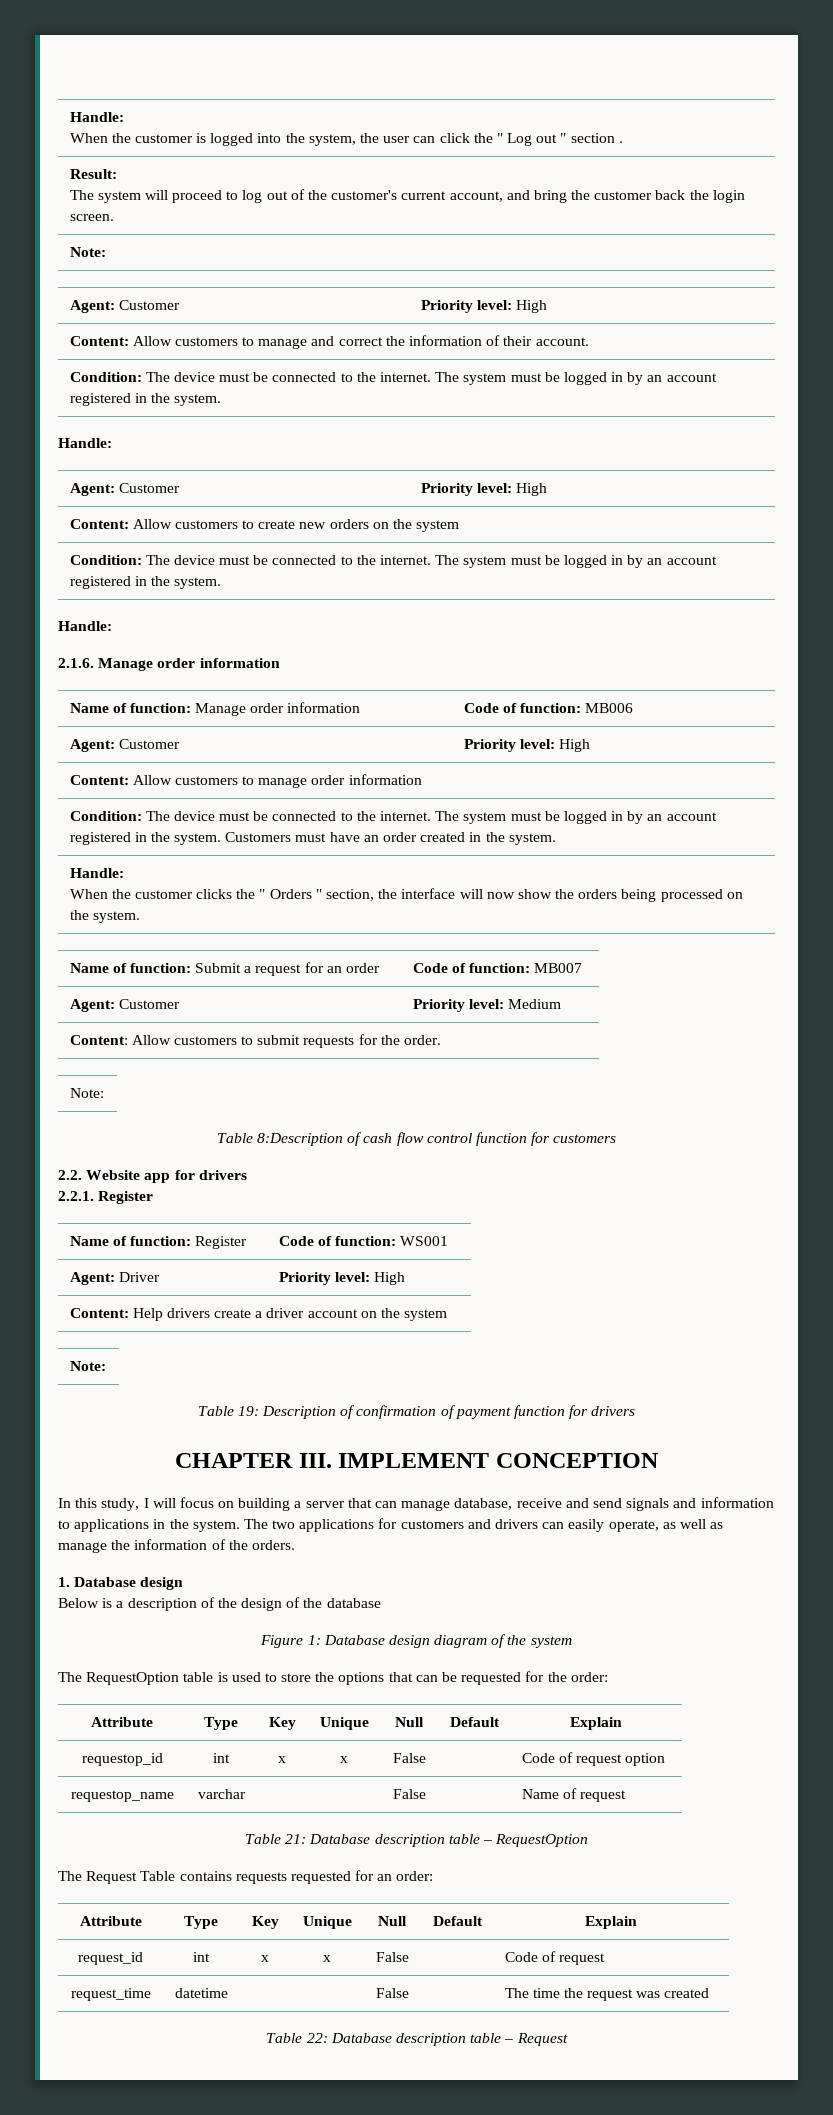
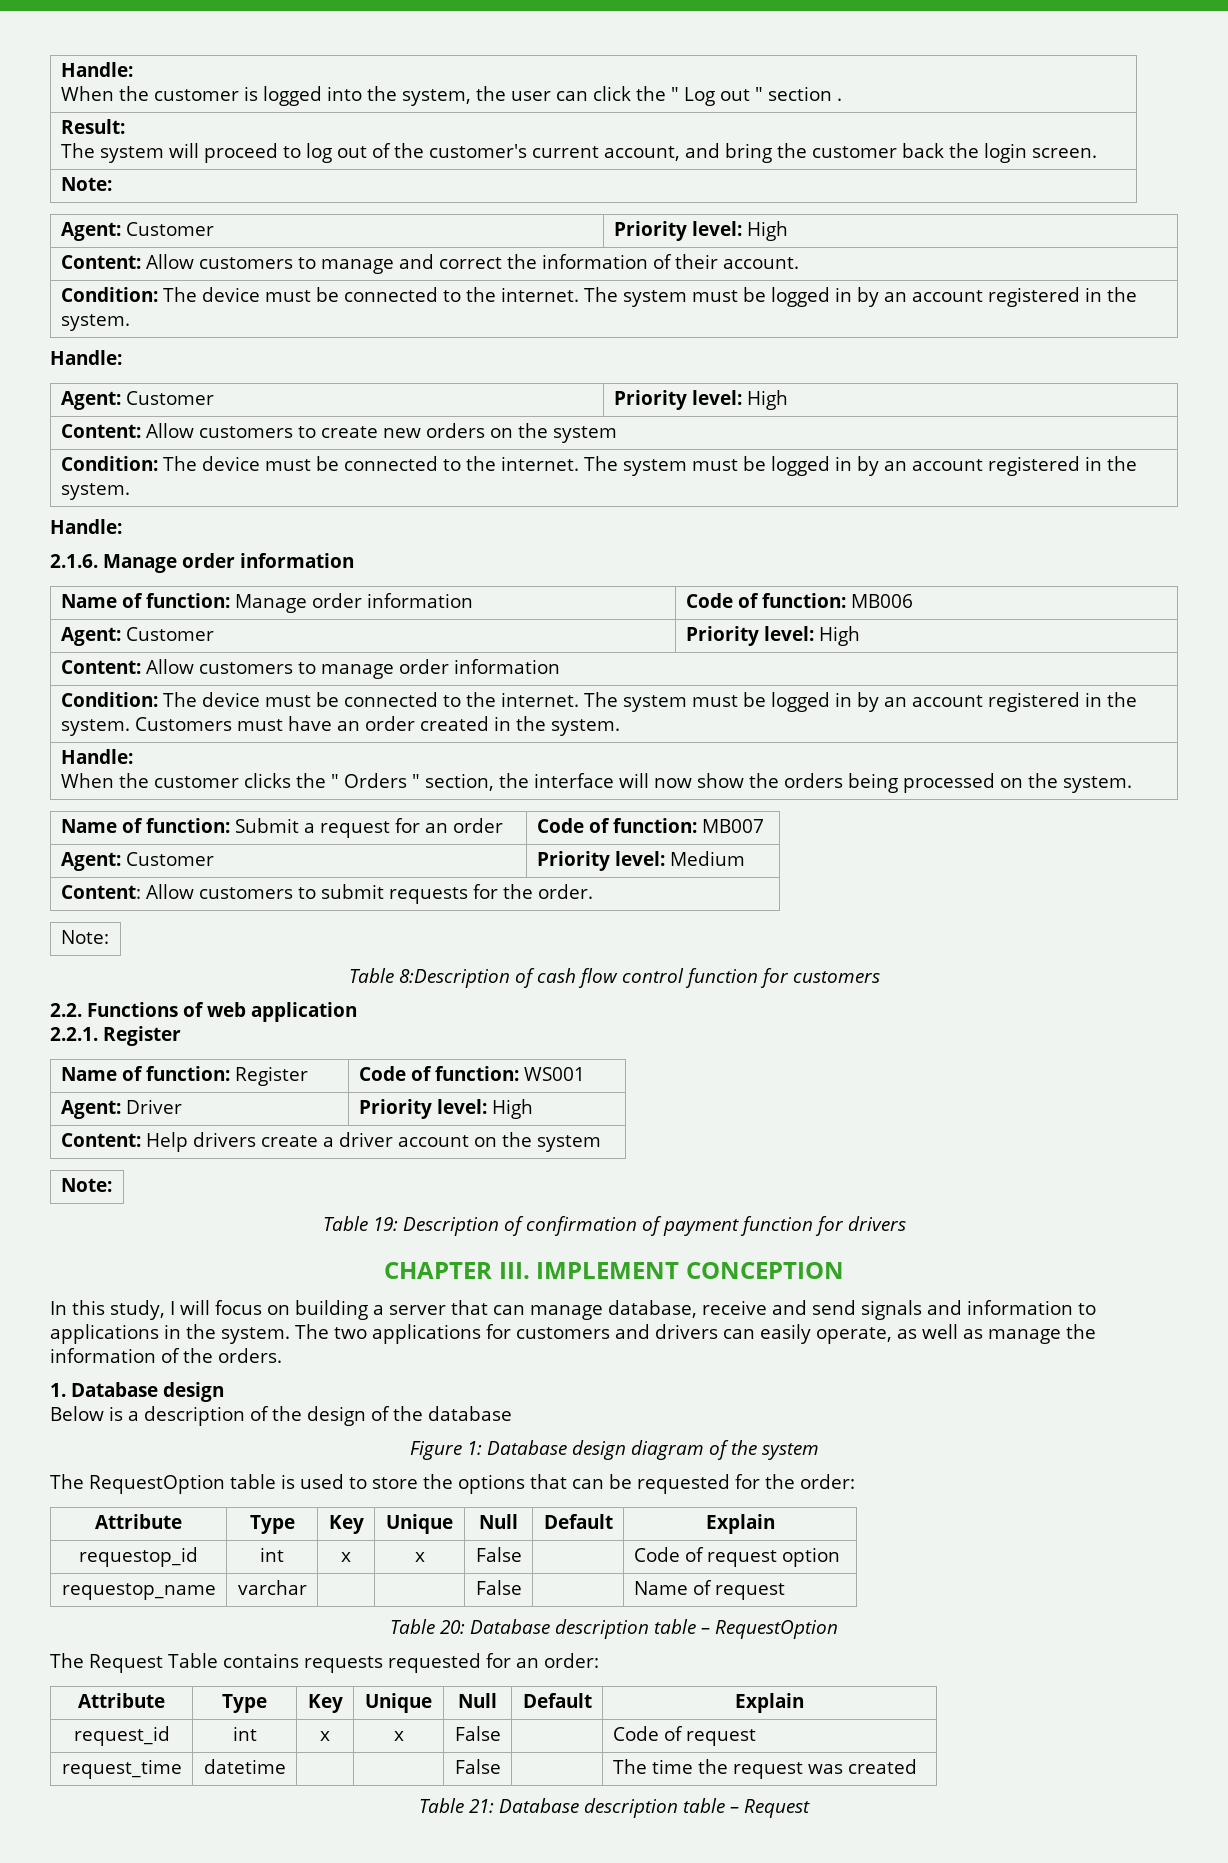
- 2.2. Website app for drivers
+ 2.2. Functions of web application
- Table 21: Database description table – RequestOption
+ Table 20: Database description table – RequestOption
- Table 22: Database description table – Request
+ Table 21: Database description table – Request

